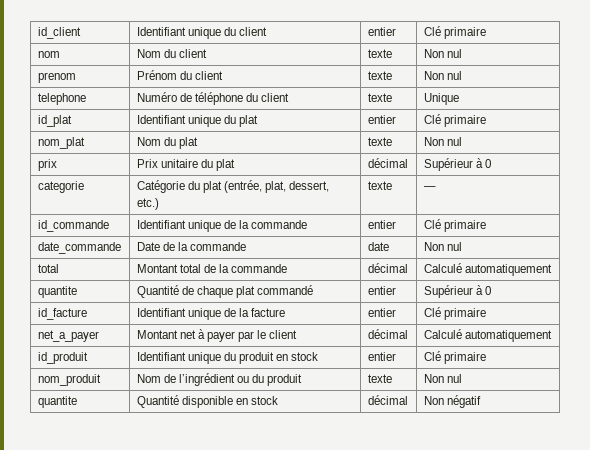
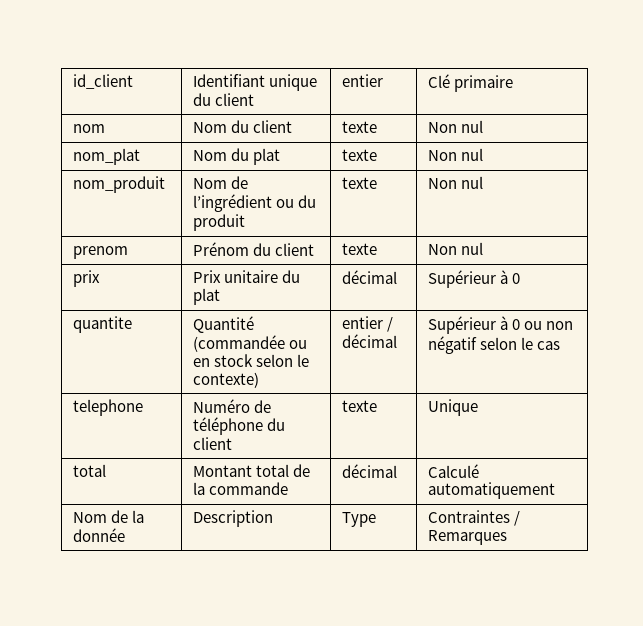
+ nom_plat | Nom du plat | texte | Non nul
+ nom_produit | Nom de l’ingrédient ou du produit | texte | Non nul
  prenom | Prénom du client | texte | Non nul
- telephone | Numéro de téléphone du client | texte | Unique
- id_plat | Identifiant unique du plat | entier | Clé primaire
- nom_plat | Nom du plat | texte | Non nul
- categorie | Catégorie du plat (entrée, plat, dessert, etc.) | texte | —
- id_commande | Identifiant unique de la commande | entier | Clé primaire
- date_commande | Date de la commande | date | Non nul
+ quantite | Quantité (commandée ou en stock selon le contexte) | entier / décimal | Supérieur à 0 ou non négatif selon le cas
+ telephone | Numéro de téléphone du client | texte | Unique
- quantite | Quantité de chaque plat commandé | entier | Supérieur à 0
- id_facture | Identifiant unique de la facture | entier | Clé primaire
- net_a_payer | Montant net à payer par le client | décimal | Calculé automatiquement
- id_produit | Identifiant unique du produit en stock | entier | Clé primaire
- nom_produit | Nom de l’ingrédient ou du produit | texte | Non nul
- quantite | Quantité disponible en stock | décimal | Non négatif
+ Nom de la donnée | Description | Type | Contraintes / Remarques

